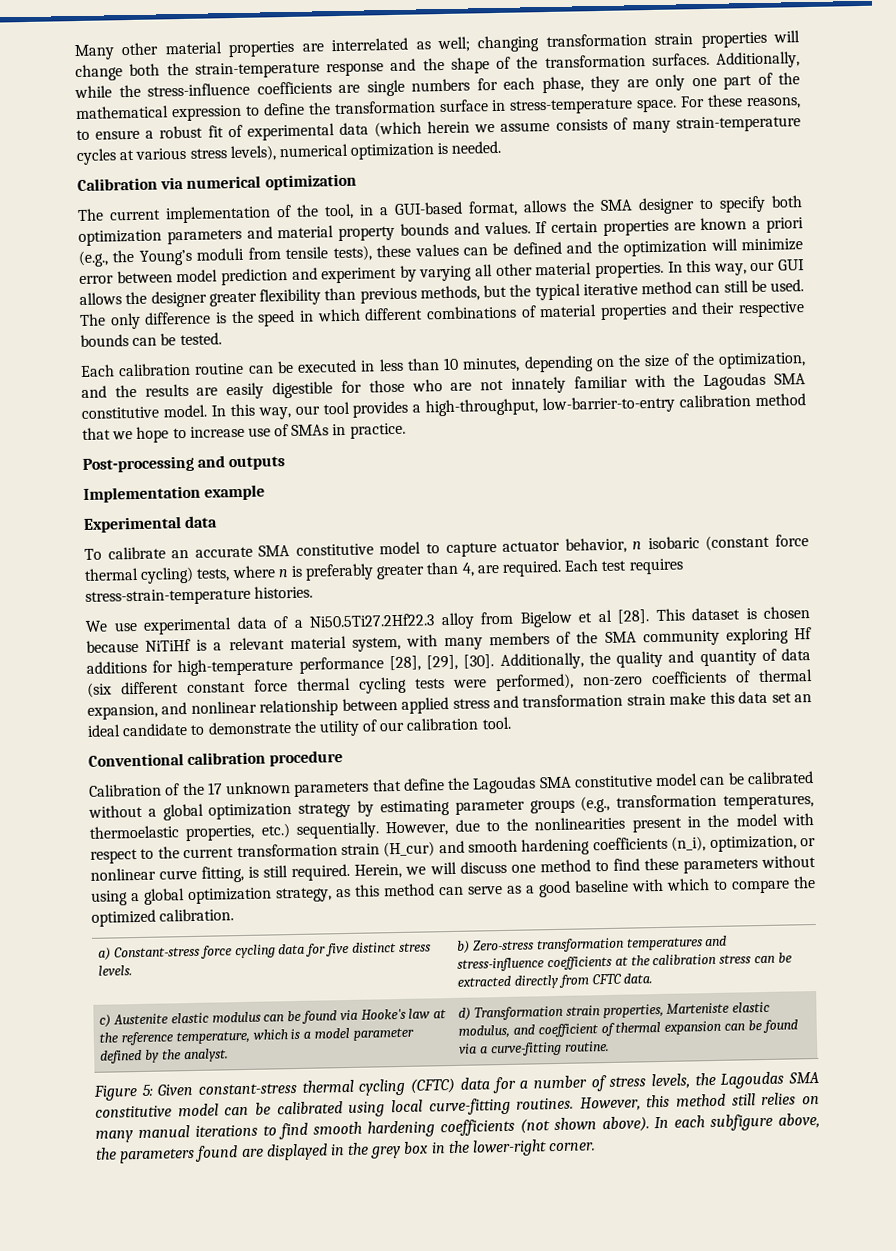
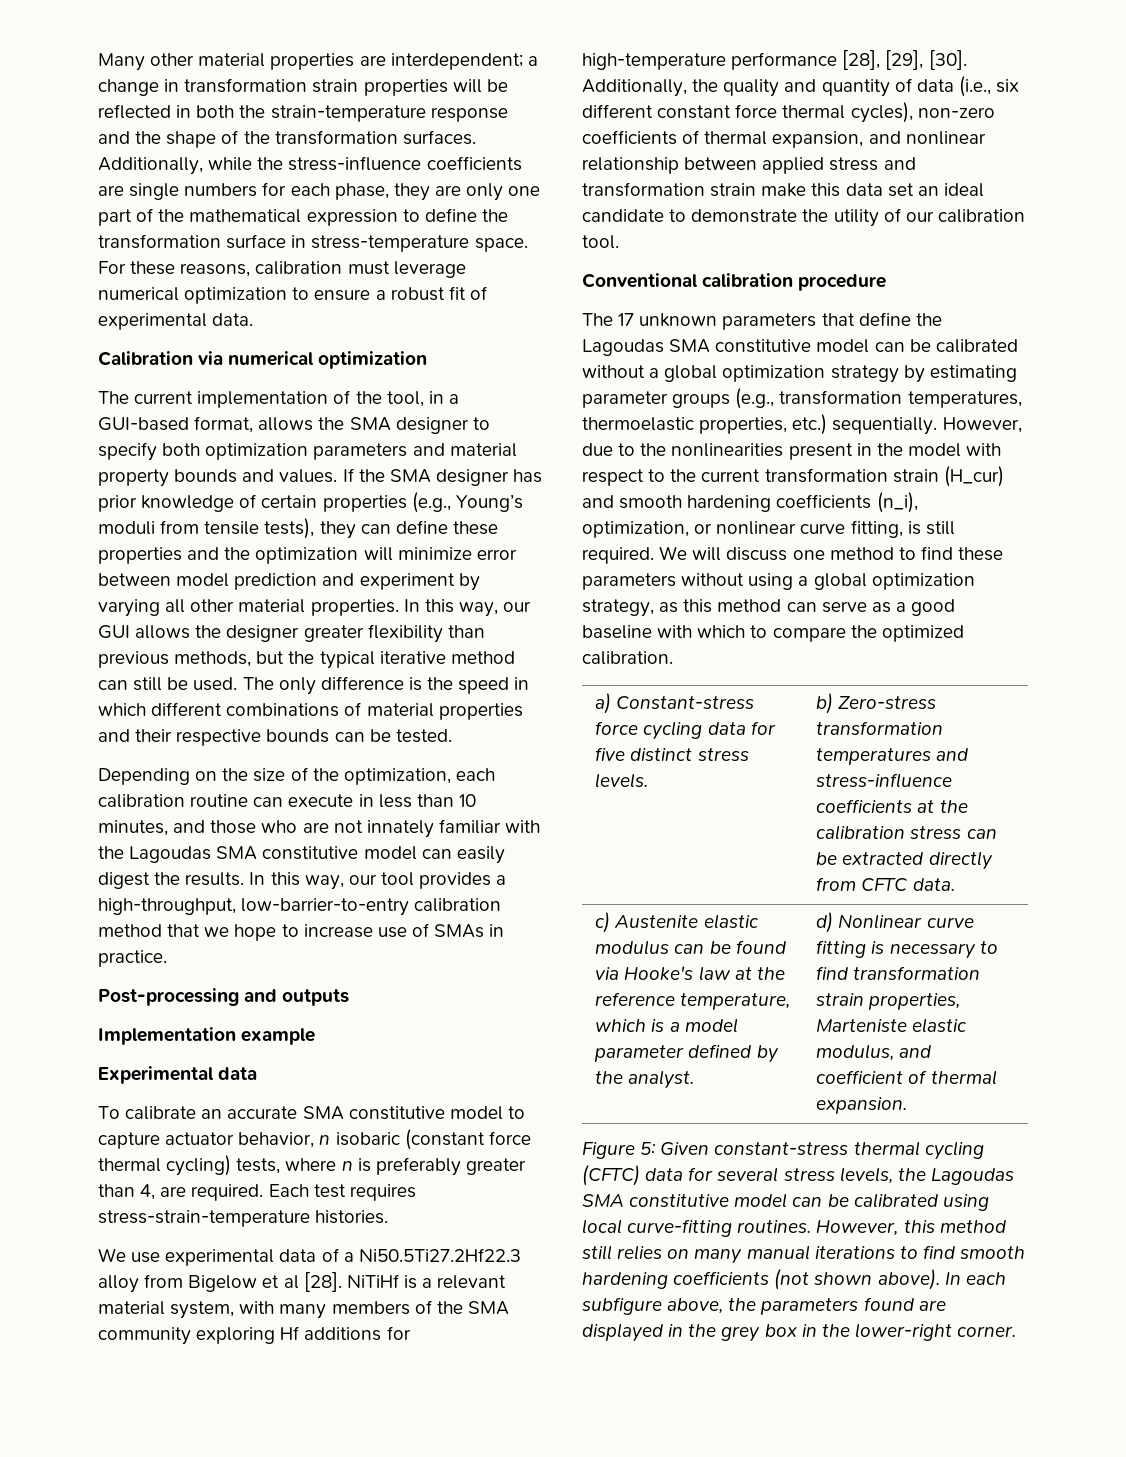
- Many other material properties are interrelated as well; changing transformation strain properties will change both the strain-temperature response and the shape of the transformation surfaces.
+ Many other material properties are interdependent; a change in transformation strain properties will be reflected in both the strain-temperature response and the shape of the transformation surfaces.
- For these reasons, to ensure a robust fit of experimental data (which herein we assume consists of many strain-temperature cycles at various stress levels), numerical optimization is needed.
+ For these reasons, calibration must leverage numerical optimization to ensure a robust fit of experimental data.
- If certain properties are known a priori (e.g., the Young’s moduli from tensile tests), these values can be defined and the optimization will minimize error between model prediction and experiment by varying all other material properties.
+ If the SMA designer has prior knowledge of certain properties (e.g., Young’s moduli from tensile tests), they can define these properties and the optimization will minimize error between model prediction and experiment by varying all other material properties.
- Each calibration routine can be executed in less than 10 minutes, depending on the size of the optimization, and the results are easily digestible for those who are not innately familiar with the Lagoudas SMA constitutive model.
+ Depending on the size of the optimization, each calibration routine can execute in less than 10 minutes, and those who are not innately familiar with the Lagoudas SMA constitutive model can easily digest the results.
- This dataset is chosen because NiTiHf is a relevant material system, with many members of the SMA community exploring Hf additions for high-temperature performance [28], [29], [30].
+ NiTiHf is a relevant material system, with many members of the SMA community exploring Hf additions for high-temperature performance [28], [29], [30].
- Additionally, the quality and quantity of data (six different constant force thermal cycling tests were performed), non-zero coefficients of thermal expansion, and nonlinear relationship between applied stress and transformation strain make this data set an ideal candidate to demonstrate the utility of our calibration tool.
+ Additionally, the quality and quantity of data (i.e., six different constant force thermal cycles), non-zero coefficients of thermal expansion, and nonlinear relationship between applied stress and transformation strain make this data set an ideal candidate to demonstrate the utility of our calibration tool.
- Calibration of the 17 unknown parameters that define the Lagoudas SMA constitutive model can be calibrated without a global optimization strategy by estimating parameter groups (e.g., transformation temperatures, thermoelastic properties, etc.) sequentially.
+ The 17 unknown parameters that define the Lagoudas SMA constitutive model can be calibrated without a global optimization strategy by estimating parameter groups (e.g., transformation temperatures, thermoelastic properties, etc.) sequentially.
- Herein, we will discuss one method to find these parameters without using a global optimization strategy, as this method can serve as a good baseline with which to compare the optimized calibration.
+ We will discuss one method to find these parameters without using a global optimization strategy, as this method can serve as a good baseline with which to compare the optimized calibration.
- d) Transformation strain properties, Marteniste elastic modulus, and coefficient of thermal expansion can be found via a curve-fitting routine.
+ d) Nonlinear curve fitting is necessary to find transformation strain properties, Marteniste elastic modulus, and coefficient of thermal expansion.
- Figure 5: Given constant-stress thermal cycling (CFTC) data for a number of stress levels, the Lagoudas SMA constitutive model can be calibrated using local curve-fitting routines.
+ Figure 5: Given constant-stress thermal cycling (CFTC) data for several stress levels, the Lagoudas SMA constitutive model can be calibrated using local curve-fitting routines.

